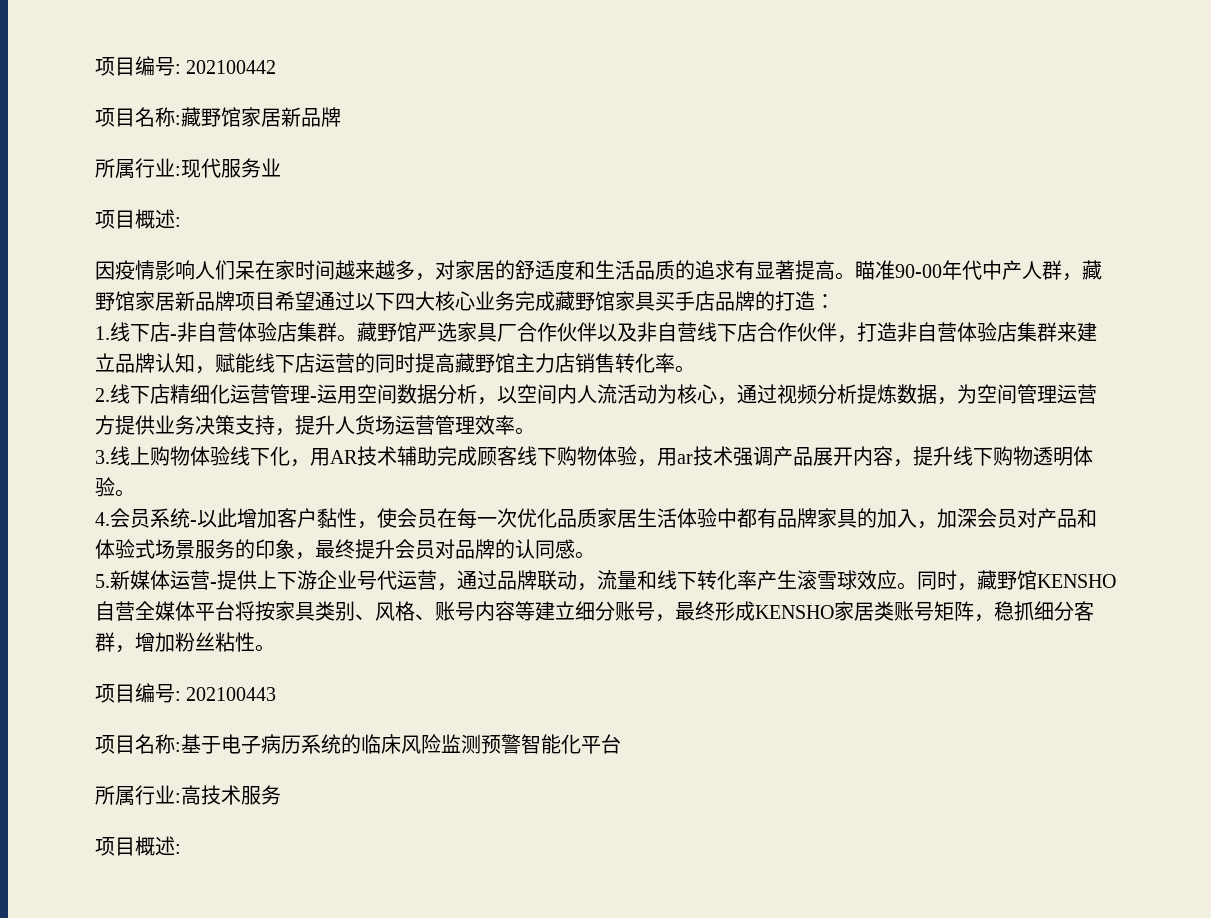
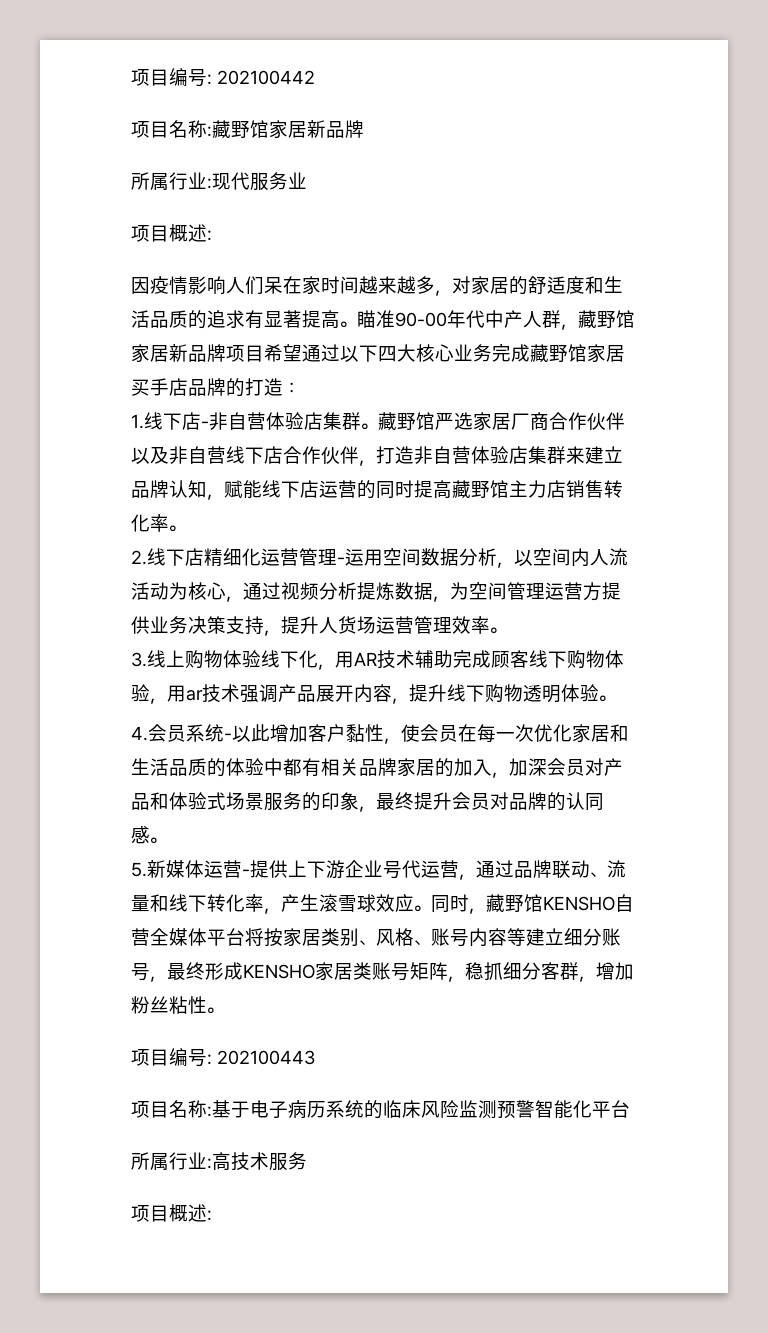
- 瞄准90-00年代中产人群，藏野馆家居新品牌项目希望通过以下四大核心业务完成藏野馆家具买手店品牌的打造：
+ 瞄准90-00年代中产人群，藏野馆家居新品牌项目希望通过以下四大核心业务完成藏野馆家居买手店品牌的打造：
- 藏野馆严选家具厂合作伙伴以及非自营线下店合作伙伴，打造非自营体验店集群来建立品牌认知，赋能线下店运营的同时提高藏野馆主力店销售转化率。
+ 藏野馆严选家居厂商合作伙伴以及非自营线下店合作伙伴，打造非自营体验店集群来建立品牌认知，赋能线下店运营的同时提高藏野馆主力店销售转化率。
- 4.会员系统-以此增加客户黏性，使会员在每一次优化品质家居生活体验中都有品牌家具的加入，加深会员对产品和体验式场景服务的印象，最终提升会员对品牌的认同感。
+ 4.会员系统-以此增加客户黏性，使会员在每一次优化家居和生活品质的体验中都有相关品牌家居的加入，加深会员对产品和体验式场景服务的印象，最终提升会员对品牌的认同感。
- 5.新媒体运营-提供上下游企业号代运营，通过品牌联动，流量和线下转化率产生滚雪球效应。
+ 5.新媒体运营-提供上下游企业号代运营，通过品牌联动、流量和线下转化率，产生滚雪球效应。
- 同时，藏野馆KENSHO自营全媒体平台将按家具类别、风格、账号内容等建立细分账号，最终形成KENSHO家居类账号矩阵，稳抓细分客群，增加粉丝粘性。
+ 同时，藏野馆KENSHO自营全媒体平台将按家居类别、风格、账号内容等建立细分账号，最终形成KENSHO家居类账号矩阵，稳抓细分客群，增加粉丝粘性。

